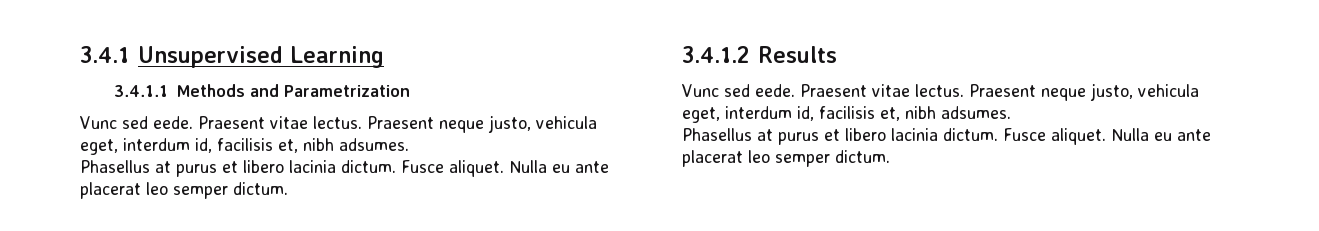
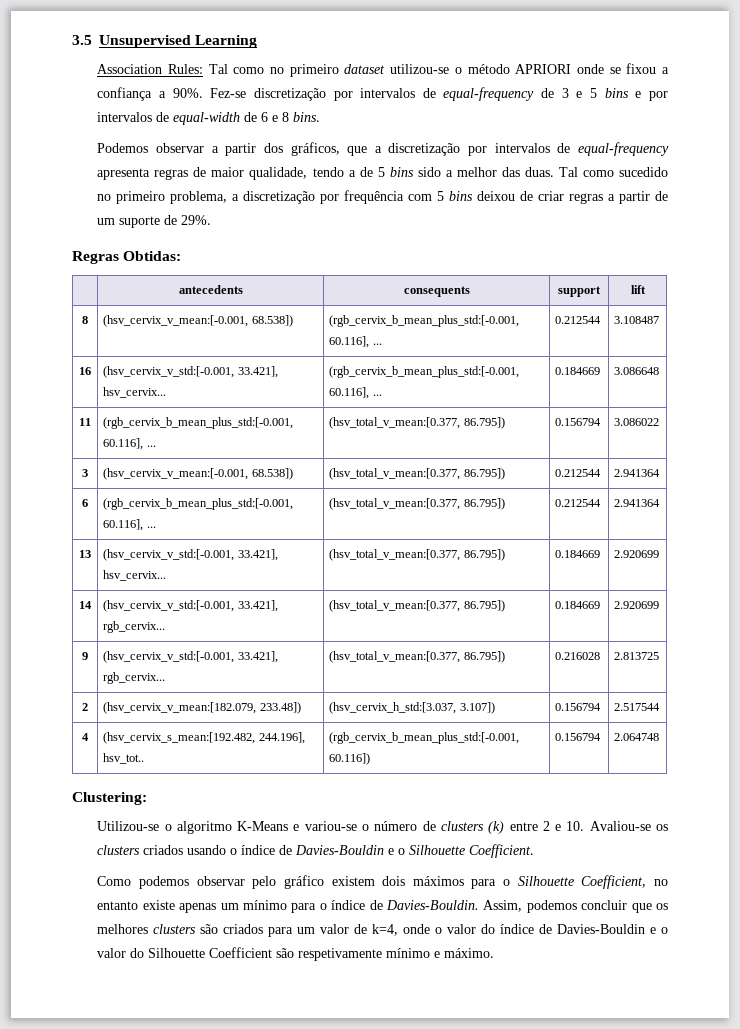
- 3.4.1 Unsupervised Learning
+ 3.5 Unsupervised Learning
- 3.4.1.1 Methods and Parametrization
- Vunc sed eede. Praesent vitae lectus. Praesent neque justo, vehicula eget, interdum id, facilisis et, nibh adsumes.
- Phasellus at purus et libero lacinia dictum. Fusce aliquet. Nulla eu ante placerat leo semper dictum.
- 3.4.1.2 Results
- Vunc sed eede. Praesent vitae lectus. Praesent neque justo, vehicula eget, interdum id, facilisis et, nibh adsumes.
- Phasellus at purus et libero lacinia dictum. Fusce aliquet. Nulla eu ante placerat leo semper dictum.
+ Association Rules: Tal como no primeiro dataset utilizou-se o método APRIORI onde se fixou a confiança a 90%. Fez-se discretização por intervalos de equal-frequency de 3 e 5 bins e por intervalos de equal-width de 6 e 8 bins.
+ Podemos observar a partir dos gráficos, que a discretização por intervalos de equal-frequency apresenta regras de maior qualidade, tendo a de 5 bins sido a melhor das duas. Tal como sucedido no primeiro problema, a discretização por frequência com 5 bins deixou de criar regras a partir de um suporte de 29%.
+ Regras Obtidas:
+ | antecedents | consequents | support | lift
+ 8 | (hsv_cervix_v_mean:[-0.001, 68.538]) | (rgb_cervix_b_mean_plus_std:[-0.001, 60.116], ... | 0.212544 | 3.108487
+ 16 | (hsv_cervix_v_std:[-0.001, 33.421], hsv_cervix... | (rgb_cervix_b_mean_plus_std:[-0.001, 60.116], ... | 0.184669 | 3.086648
+ 11 | (rgb_cervix_b_mean_plus_std:[-0.001, 60.116], ... | (hsv_total_v_mean:[0.377, 86.795]) | 0.156794 | 3.086022
+ 3 | (hsv_cervix_v_mean:[-0.001, 68.538]) | (hsv_total_v_mean:[0.377, 86.795]) | 0.212544 | 2.941364
+ 6 | (rgb_cervix_b_mean_plus_std:[-0.001, 60.116], ... | (hsv_total_v_mean:[0.377, 86.795]) | 0.212544 | 2.941364
+ 13 | (hsv_cervix_v_std:[-0.001, 33.421], hsv_cervix... | (hsv_total_v_mean:[0.377, 86.795]) | 0.184669 | 2.920699
+ 14 | (hsv_cervix_v_std:[-0.001, 33.421], rgb_cervix... | (hsv_total_v_mean:[0.377, 86.795]) | 0.184669 | 2.920699
+ 9 | (hsv_cervix_v_std:[-0.001, 33.421], rgb_cervix... | (hsv_total_v_mean:[0.377, 86.795]) | 0.216028 | 2.813725
+ 2 | (hsv_cervix_v_mean:[182.079, 233.48]) | (hsv_cervix_h_std:[3.037, 3.107]) | 0.156794 | 2.517544
+ 4 | (hsv_cervix_s_mean:[192.482, 244.196], hsv_tot.. | (rgb_cervix_b_mean_plus_std:[-0.001, 60.116]) | 0.156794 | 2.064748
+ Clustering:
+ Utilizou-se o algoritmo K-Means e variou-se o número de clusters (k) entre 2 e 10. Avaliou-se os clusters criados usando o índice de Davies-Bouldin e o Silhouette Coefficient.
+ Como podemos observar pelo gráfico existem dois máximos para o Silhouette Coefficient, no entanto existe apenas um mínimo para o índice de Davies-Bouldin. Assim, podemos concluir que os melhores clusters são criados para um valor de k=4, onde o valor do índice de Davies-Bouldin e o valor do Silhouette Coefficient são respetivamente mínimo e máximo.

